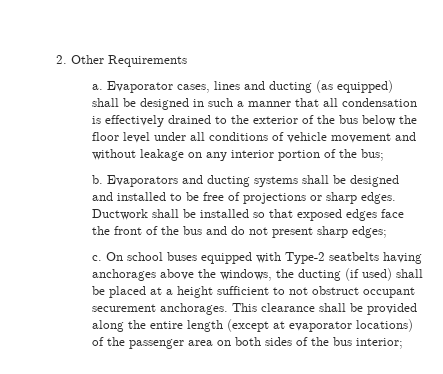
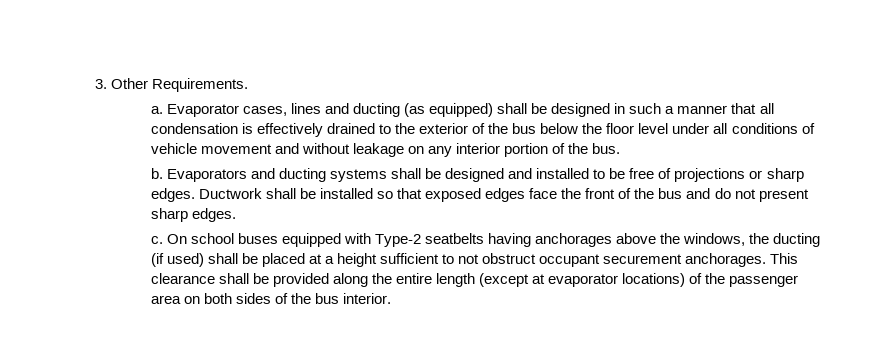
- 2. Other Requirements
+ 3. Other Requirements.
- Evaporator cases, lines and ducting (as equipped) shall be designed in such a manner that all condensation is effectively drained to the exterior of the bus below the floor level under all conditions of vehicle movement and without leakage on any interior portion of the bus;
+ Evaporator cases, lines and ducting (as equipped) shall be designed in such a manner that all condensation is effectively drained to the exterior of the bus below the floor level under all conditions of vehicle movement and without leakage on any interior portion of the bus.
- Ductwork shall be installed so that exposed edges face the front of the bus and do not present sharp edges;
+ Ductwork shall be installed so that exposed edges face the front of the bus and do not present sharp edges.
- This clearance shall be provided along the entire length (except at evaporator locations) of the passenger area on both sides of the bus interior;
+ This clearance shall be provided along the entire length (except at evaporator locations) of the passenger area on both sides of the bus interior.

